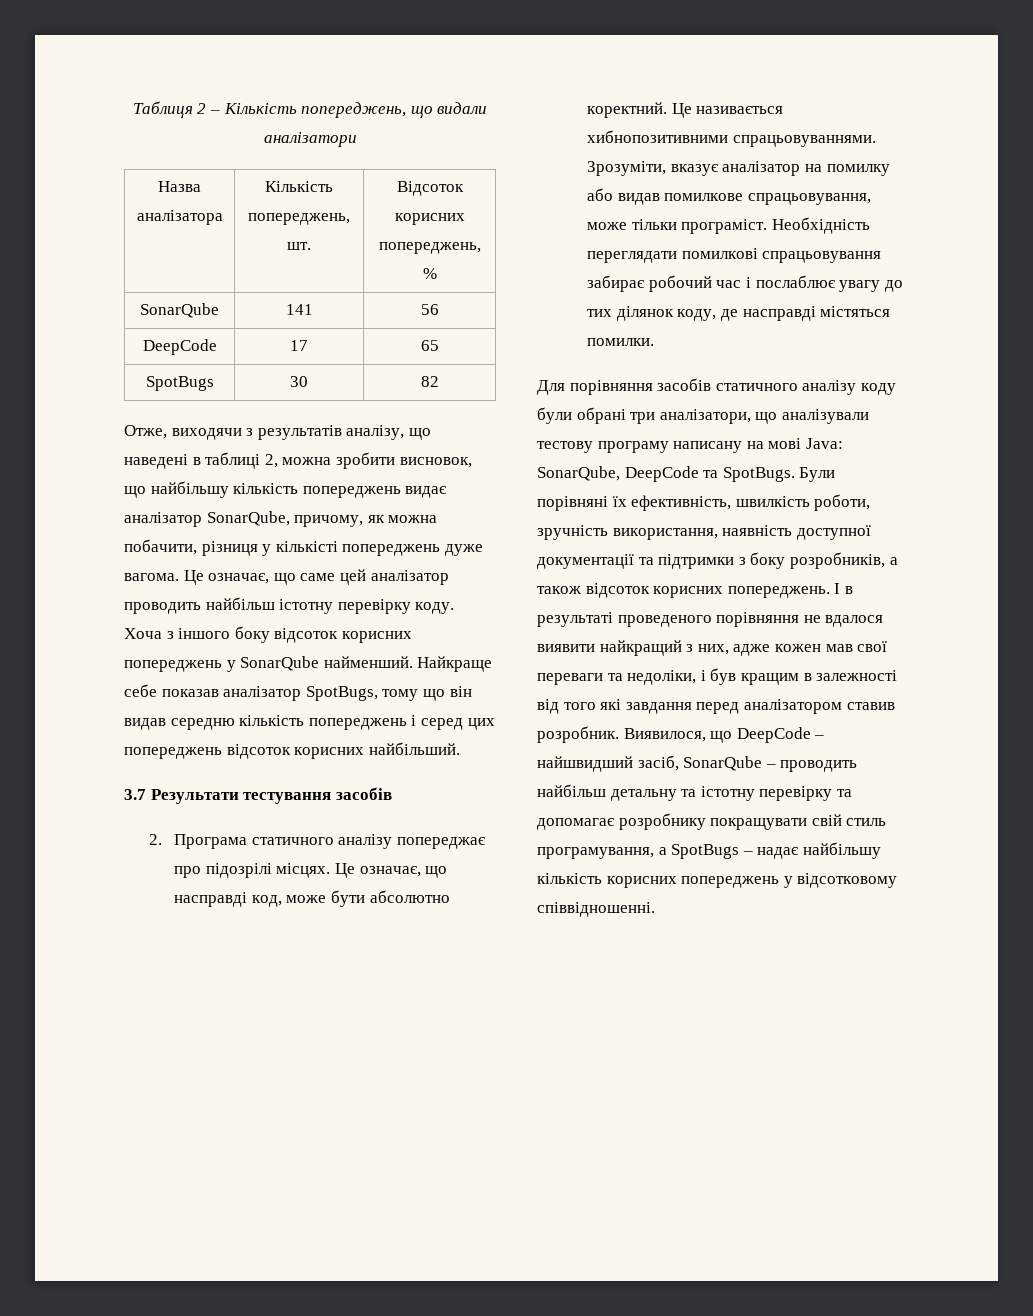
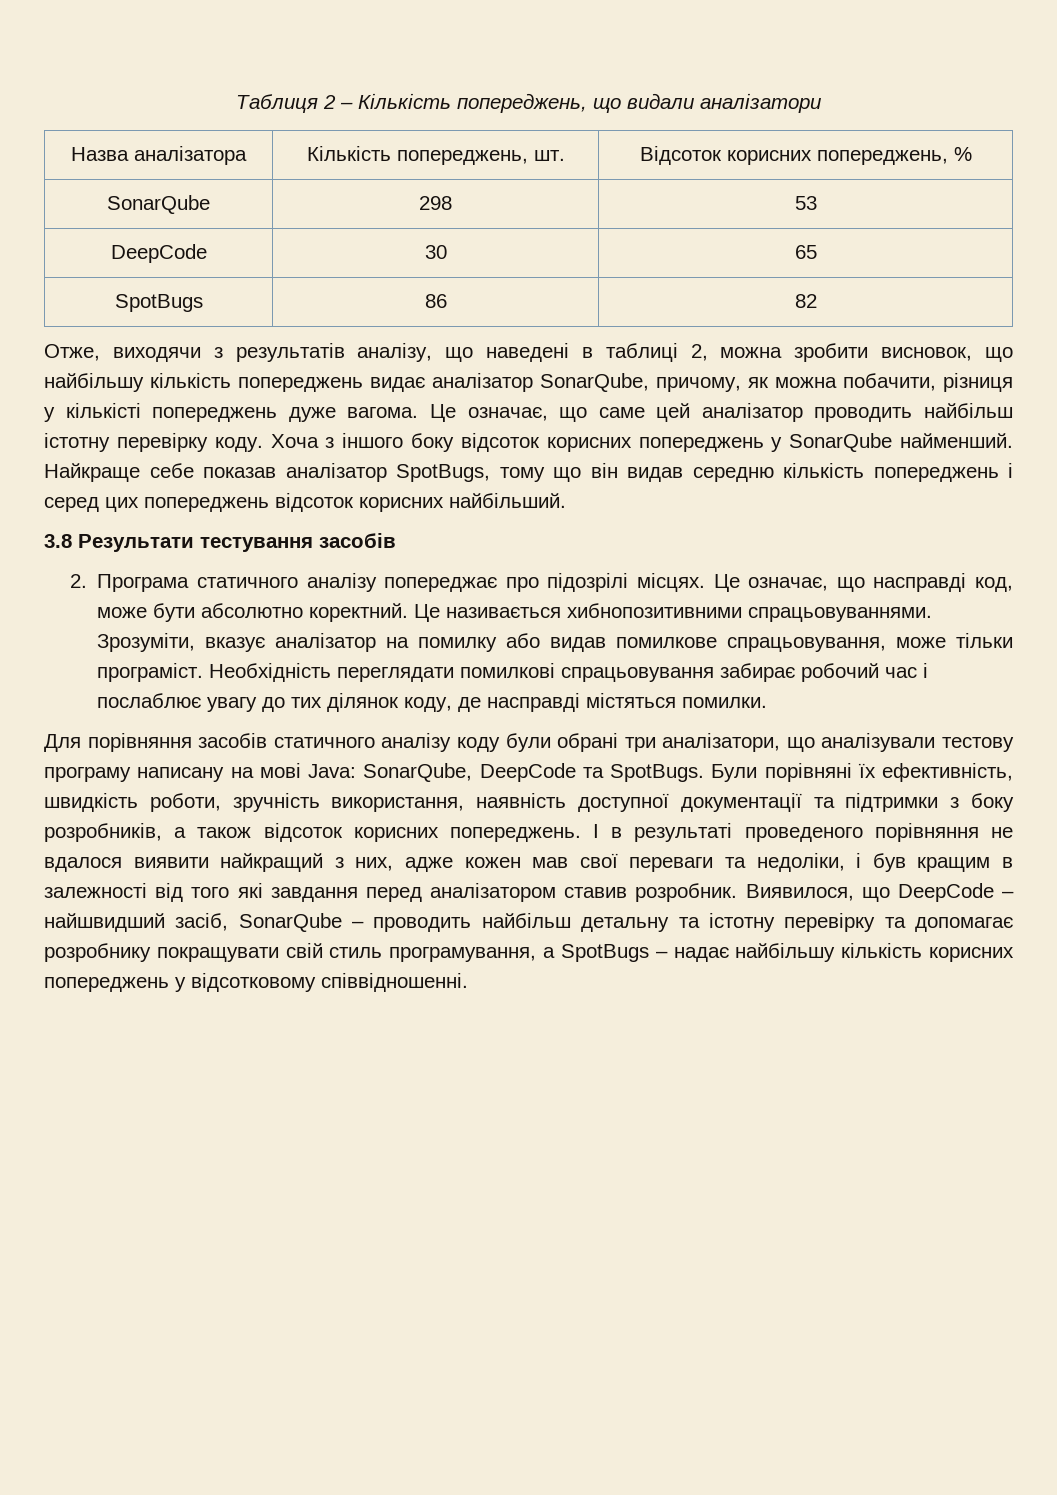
- SonarQube | 141 | 56
+ SonarQube | 298 | 53
- DeepCode | 17 | 65
+ DeepCode | 30 | 65
- SpotBugs | 30 | 82
+ SpotBugs | 86 | 82
- 3.7 Результати тестування засобів
+ 3.8 Результати тестування засобів
- Були порівняні їх ефективність, швилкість роботи, зручність використання, наявність доступної документації та підтримки з боку розробників, а також відсоток корисних попереджень.
+ Були порівняні їх ефективність, швидкість роботи, зручність використання, наявність доступної документації та підтримки з боку розробників, а також відсоток корисних попереджень.

